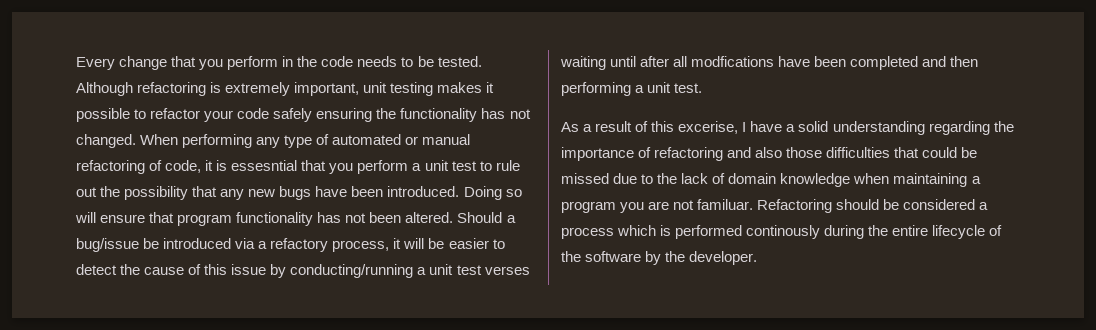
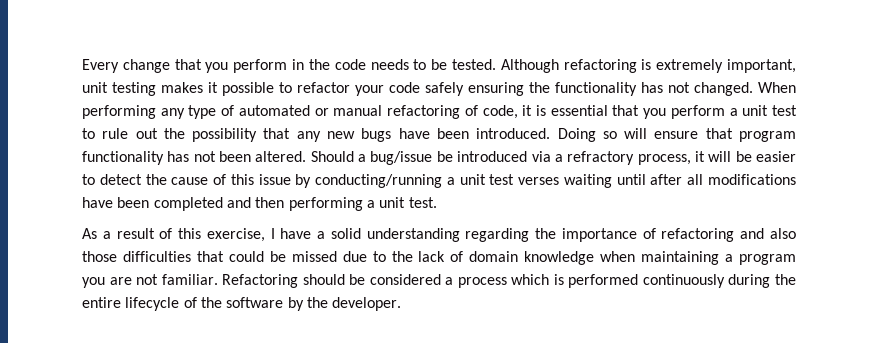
- When performing any type of automated or manual refactoring of code, it is essesntial that you perform a unit test to rule out the possibility that any new bugs have been introduced.
+ When performing any type of automated or manual refactoring of code, it is essential that you perform a unit test to rule out the possibility that any new bugs have been introduced.
- Should a bug/issue be introduced via a refactory process, it will be easier to detect the cause of this issue by conducting/running a unit test verses waiting until after all modfications have been completed and then performing a unit test.
+ Should a bug/issue be introduced via a refractory process, it will be easier to detect the cause of this issue by conducting/running a unit test verses waiting until after all modifications have been completed and then performing a unit test.
- As a result of this excerise, I have a solid understanding regarding the importance of refactoring and also those difficulties that could be missed due to the lack of domain knowledge when maintaining a program you are not familuar.
+ As a result of this exercise, I have a solid understanding regarding the importance of refactoring and also those difficulties that could be missed due to the lack of domain knowledge when maintaining a program you are not familiar.
- Refactoring should be considered a process which is performed continously during the entire lifecycle of the software by the developer.
+ Refactoring should be considered a process which is performed continuously during the entire lifecycle of the software by the developer.

